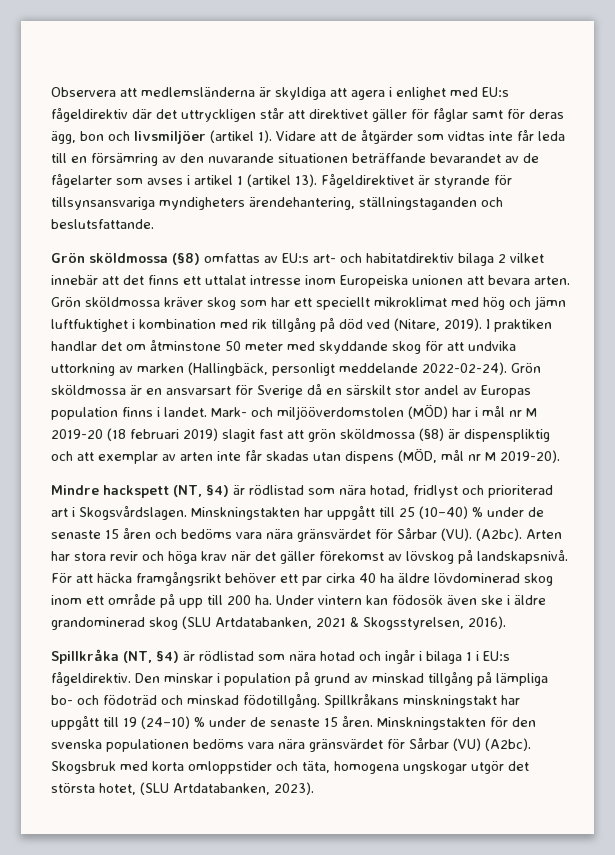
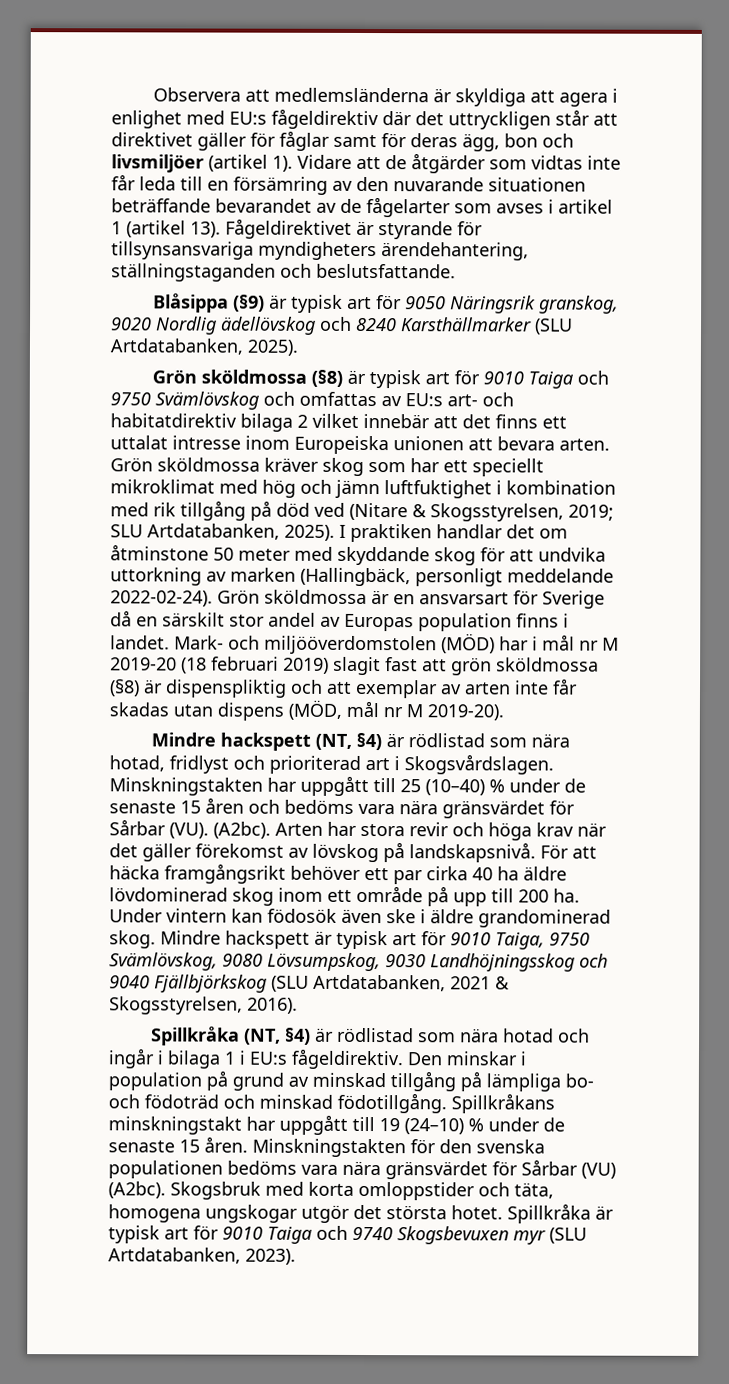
- Grön sköldmossa (§8) omfattas av EU:s art- och habitatdirektiv bilaga 2 vilket innebär att det finns ett uttalat intresse inom Europeiska unionen att bevara arten.
+ Blåsippa (§9) är typisk art för 9050 Näringsrik granskog, 9020 Nordlig ädellövskog och 8240 Karsthällmarker (SLU Artdatabanken, 2025).
+ Grön sköldmossa (§8) är typisk art för 9010 Taiga och 9750 Svämlövskog och omfattas av EU:s art- och habitatdirektiv bilaga 2 vilket innebär att det finns ett uttalat intresse inom Europeiska unionen att bevara arten.
- Grön sköldmossa kräver skog som har ett speciellt mikroklimat med hög och jämn luftfuktighet i kombination med rik tillgång på död ved (Nitare, 2019).
+ Grön sköldmossa kräver skog som har ett speciellt mikroklimat med hög och jämn luftfuktighet i kombination med rik tillgång på död ved (Nitare & Skogsstyrelsen, 2019; SLU Artdatabanken, 2025).
- Under vintern kan födosök även ske i äldre grandominerad skog (SLU Artdatabanken, 2021 & Skogsstyrelsen, 2016).
+ Under vintern kan födosök även ske i äldre grandominerad skog. Mindre hackspett är typisk art för 9010 Taiga, 9750 Svämlövskog, 9080 Lövsumpskog, 9030 Landhöjningsskog och 9040 Fjällbjörkskog (SLU Artdatabanken, 2021 & Skogsstyrelsen, 2016).
- Skogsbruk med korta omloppstider och täta, homogena ungskogar utgör det största hotet, (SLU Artdatabanken, 2023).
+ Skogsbruk med korta omloppstider och täta, homogena ungskogar utgör det största hotet. Spillkråka är typisk art för 9010 Taiga och 9740 Skogsbevuxen myr (SLU Artdatabanken, 2023).

